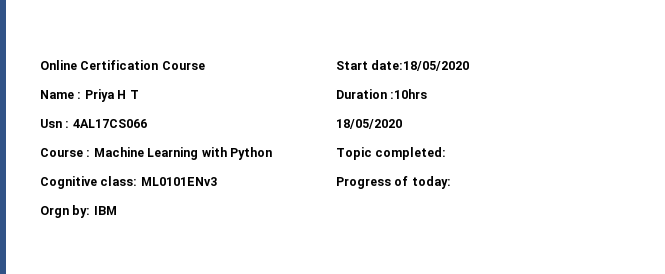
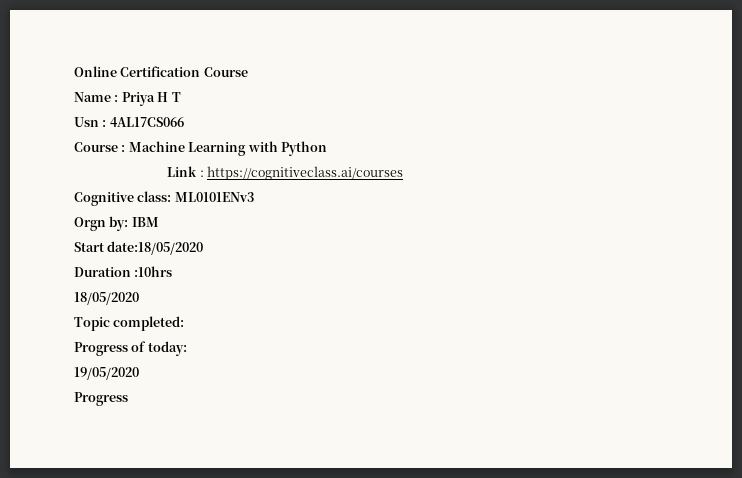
+ Link : https://cognitiveclass.ai/courses
+ 19/05/2020
+ Progress

